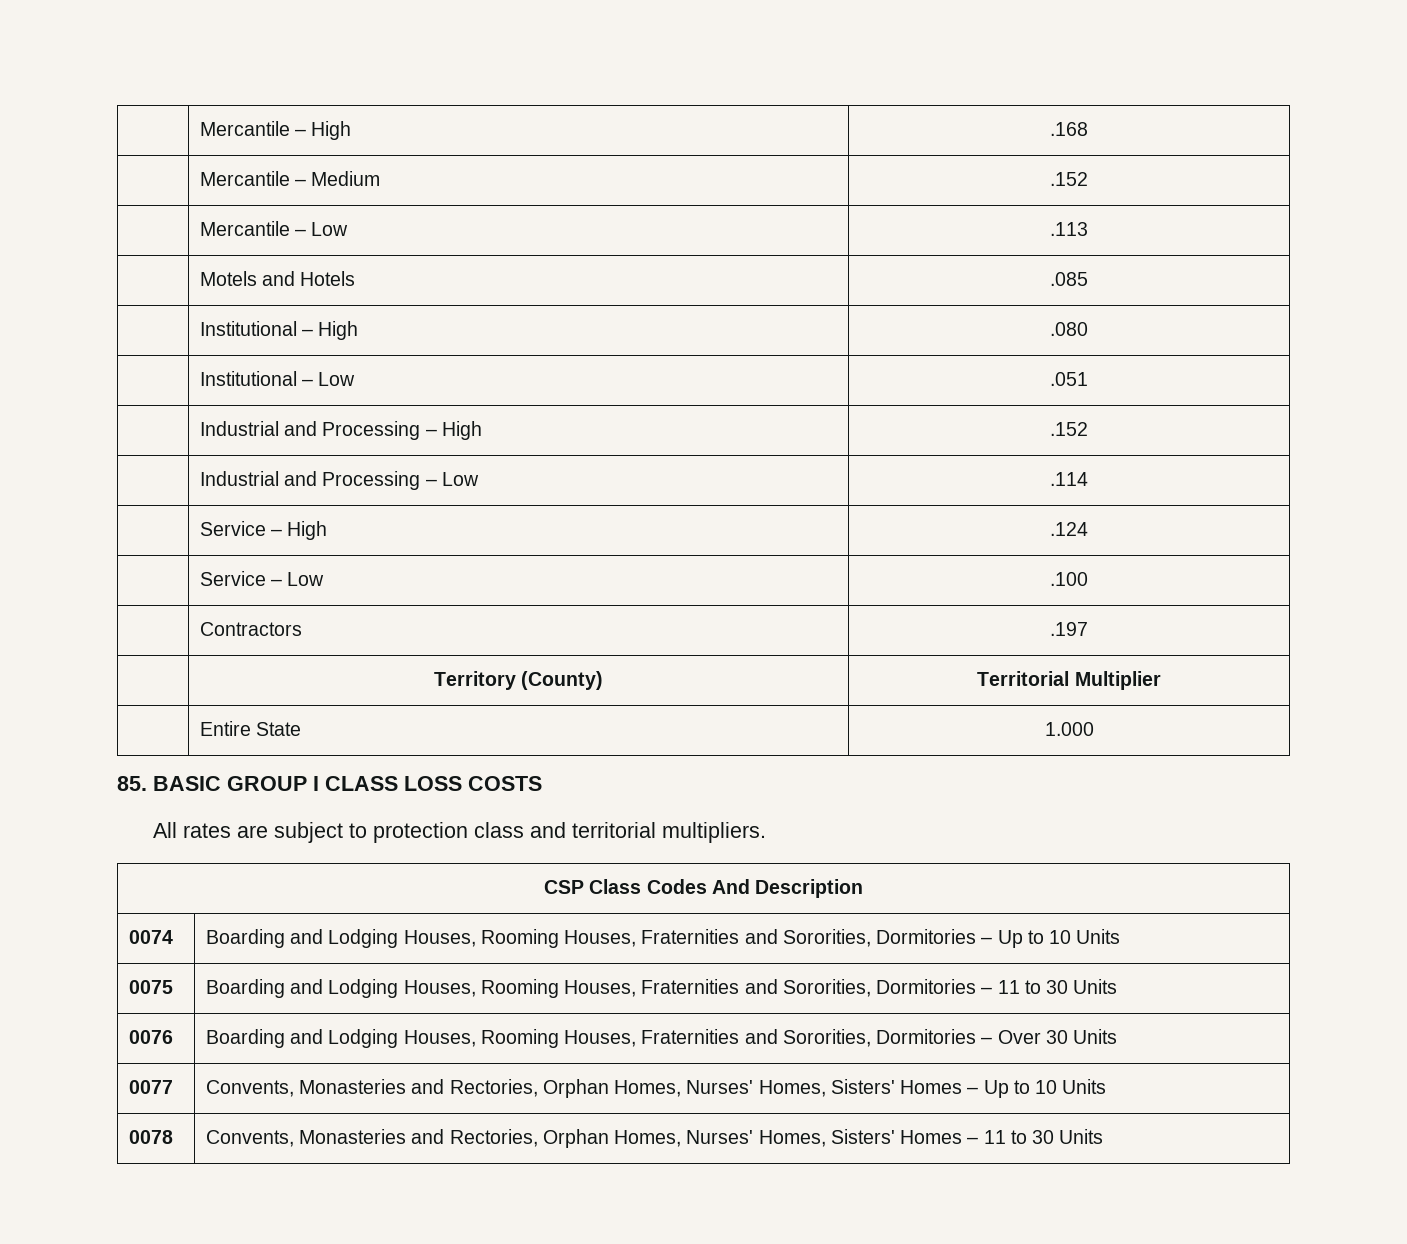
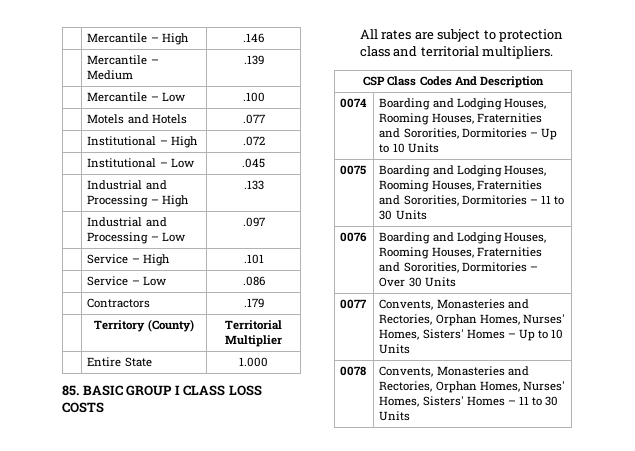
- | Mercantile – High | .168
+ | Mercantile – High | .146
- | Mercantile – Medium | .152
+ | Mercantile – Medium | .139
- | Mercantile – Low | .113
+ | Mercantile – Low | .100
- | Motels and Hotels | .085
+ | Motels and Hotels | .077
- | Institutional – High | .080
+ | Institutional – High | .072
- | Institutional – Low | .051
+ | Institutional – Low | .045
- | Industrial and Processing – High | .152
+ | Industrial and Processing – High | .133
- | Industrial and Processing – Low | .114
+ | Industrial and Processing – Low | .097
- | Service – High | .124
+ | Service – High | .101
- | Service – Low | .100
+ | Service – Low | .086
- | Contractors | .197
+ | Contractors | .179

